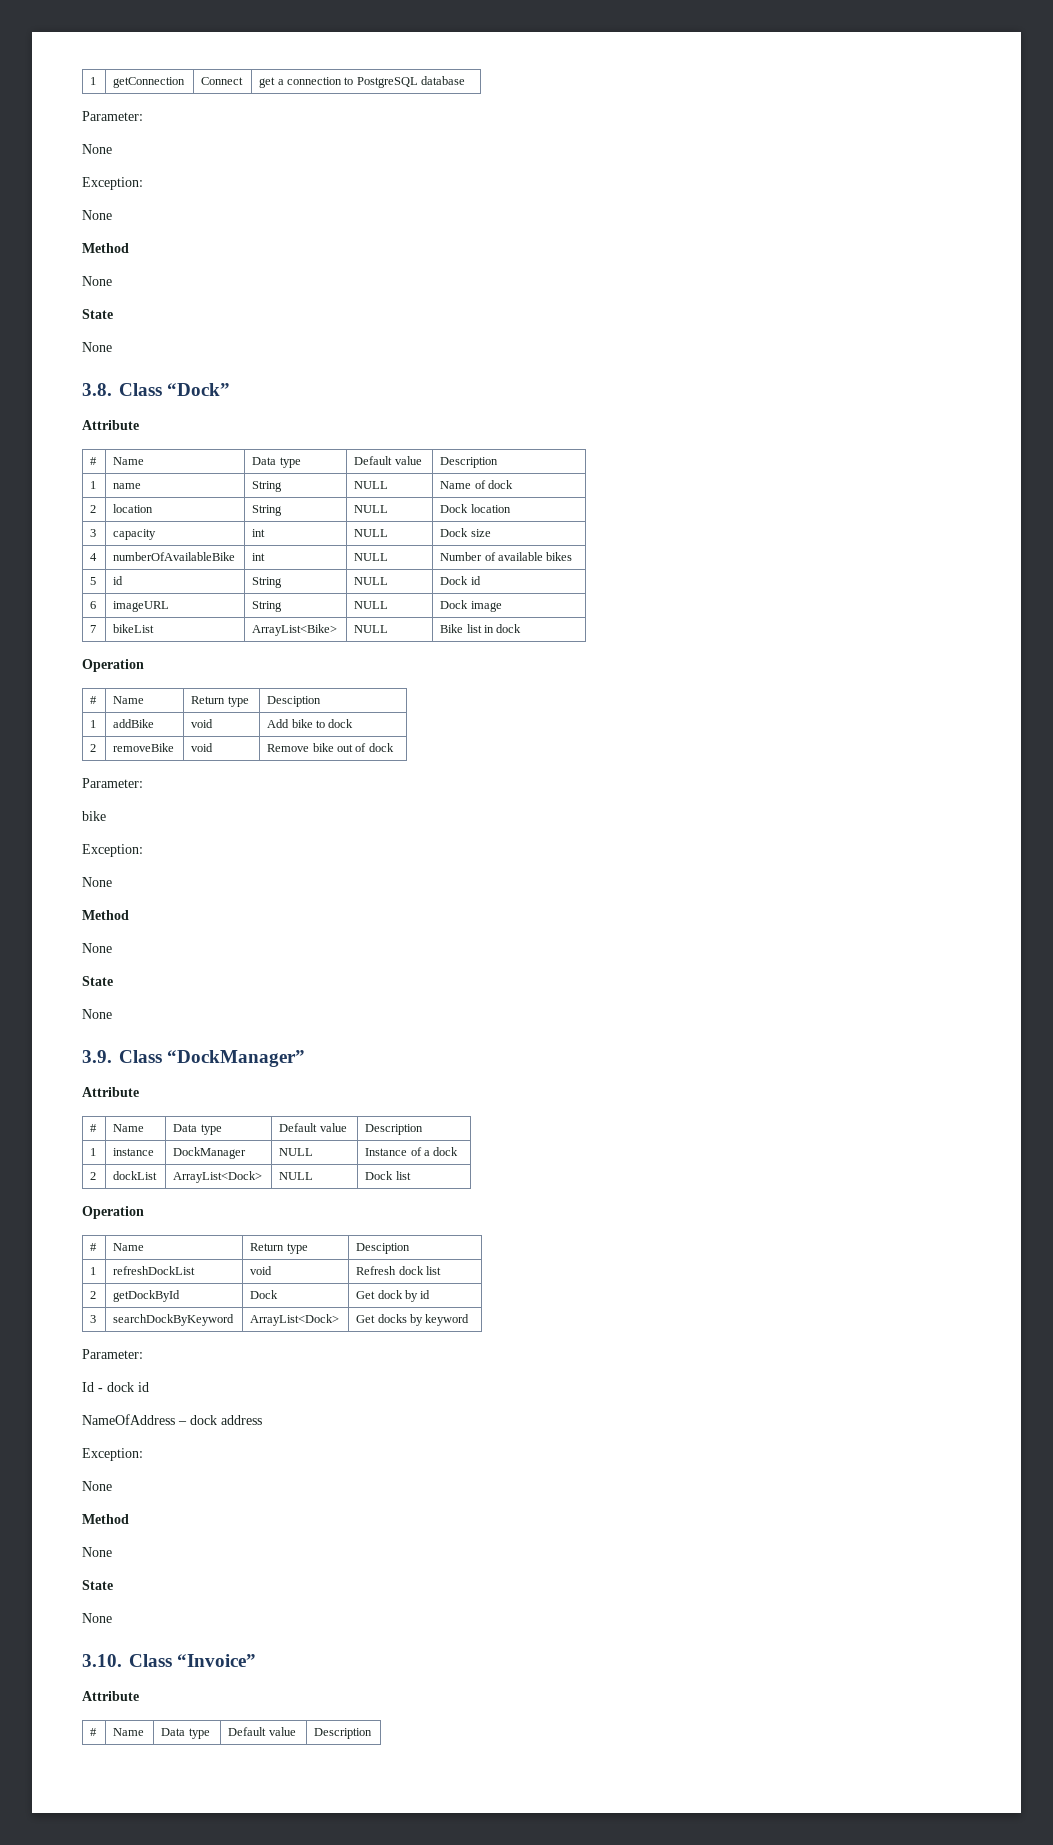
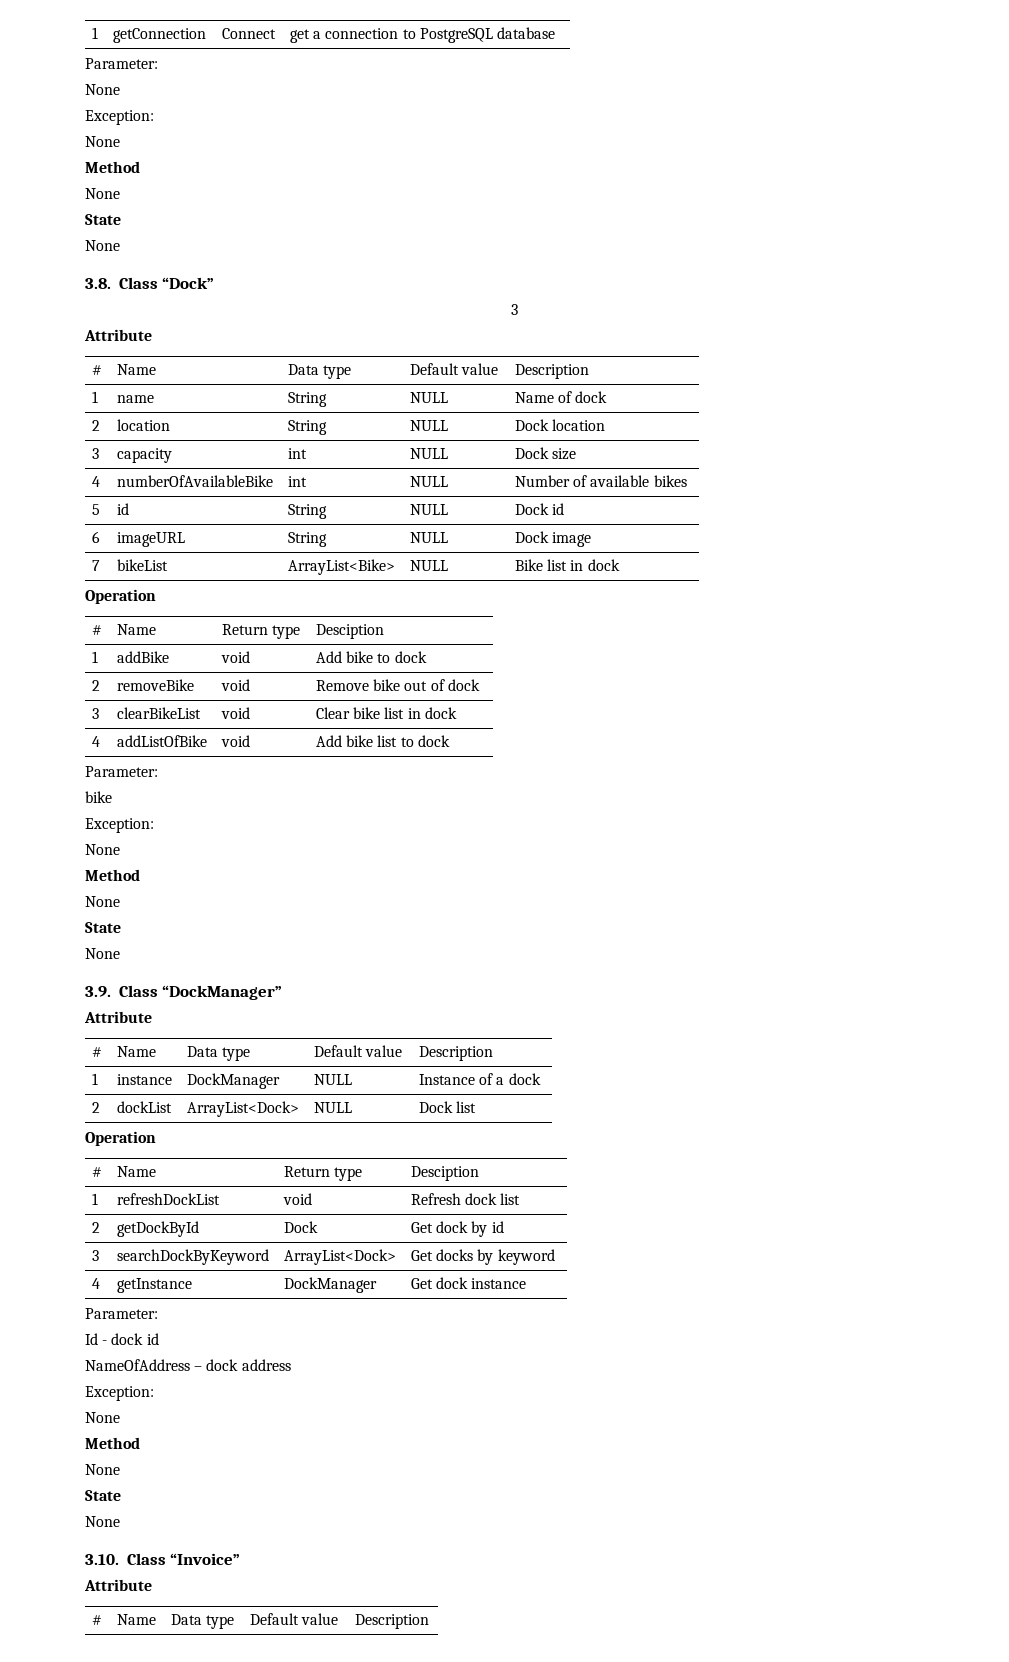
  3.8. Class “Dock”
+ 3
+ 3 | clearBikeList | void | Clear bike list in dock
+ 4 | addListOfBike | void | Add bike list to dock
+ 4 | getInstance | DockManager | Get dock instance

